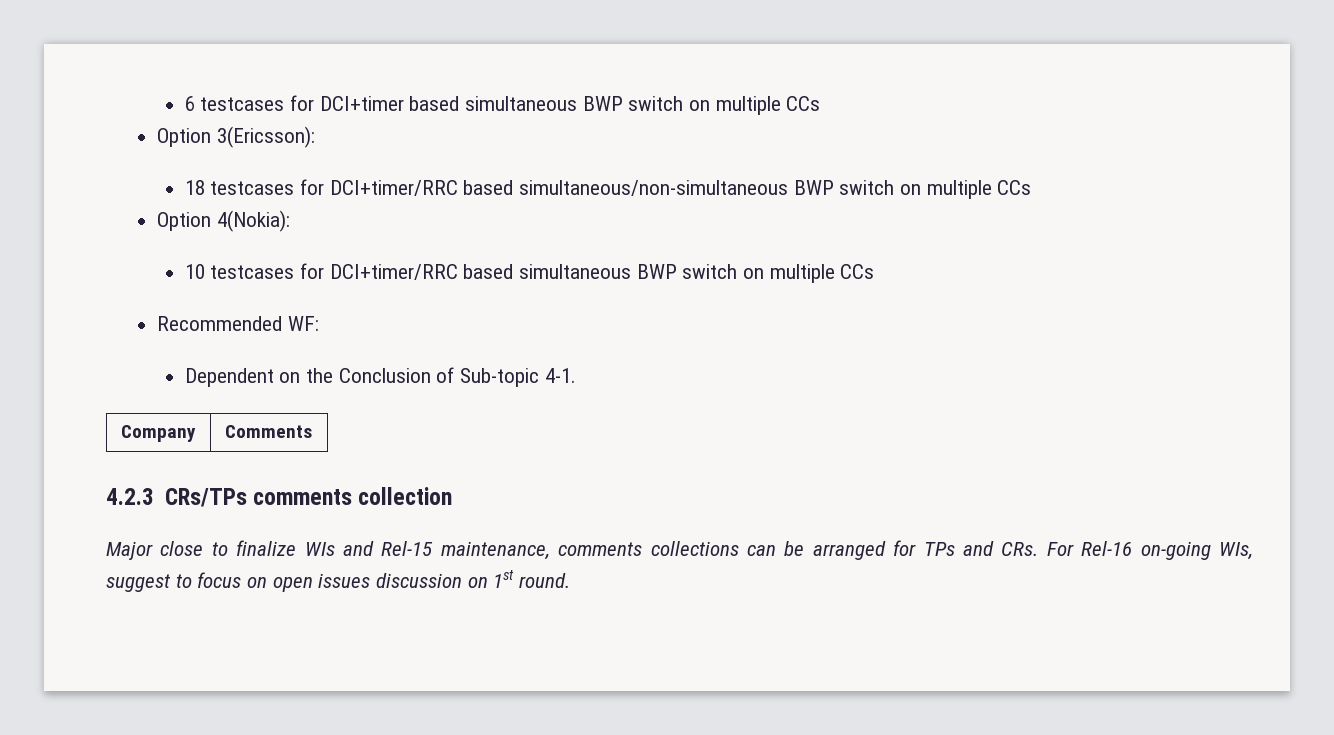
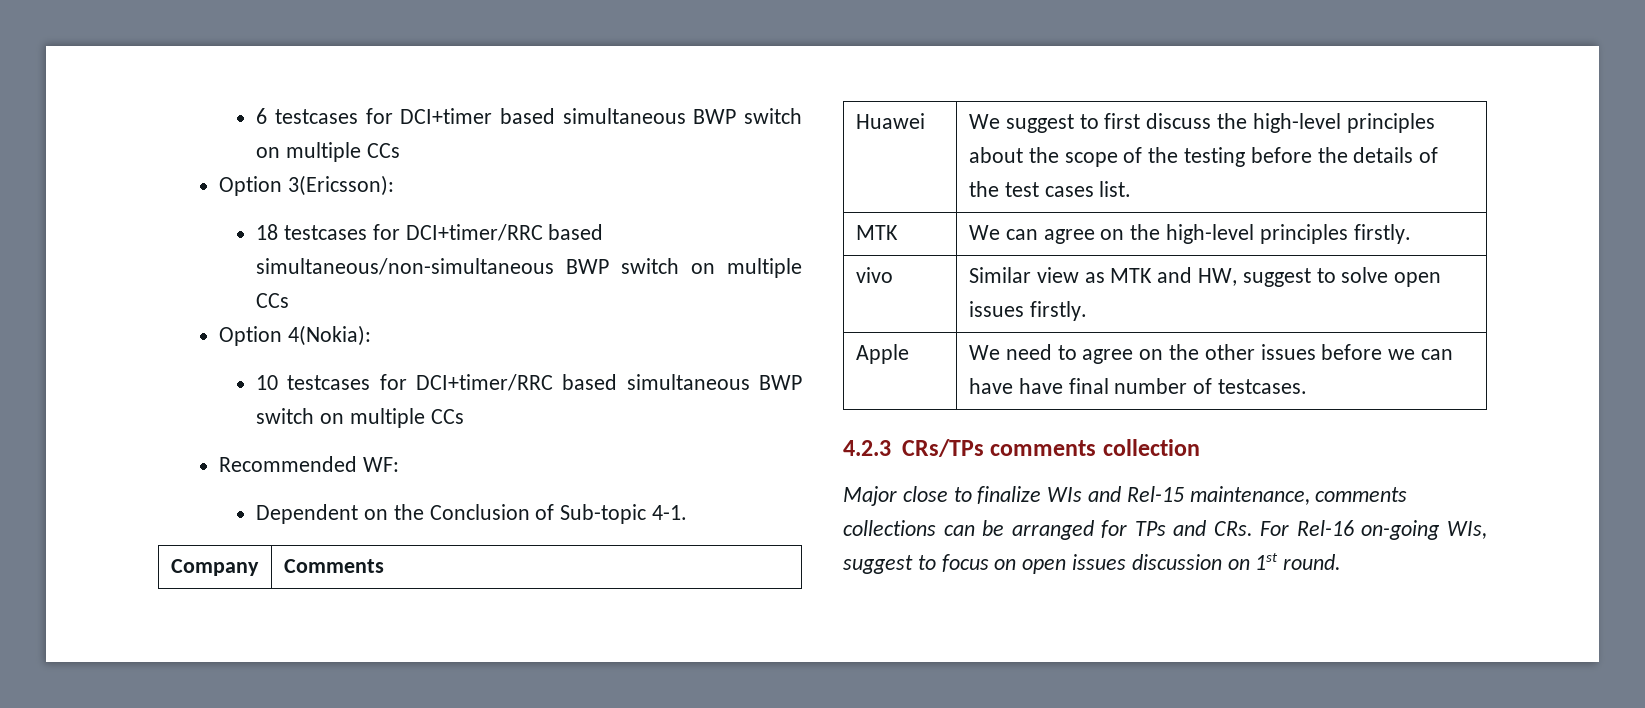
+ Huawei | We suggest to first discuss the high-level principles about the scope of the testing before the details of the test cases list.
+ MTK | We can agree on the high-level principles firstly.
+ vivo | Similar view as MTK and HW, suggest to solve open issues firstly.
+ Apple | We need to agree on the other issues before we can have have final number of testcases.

